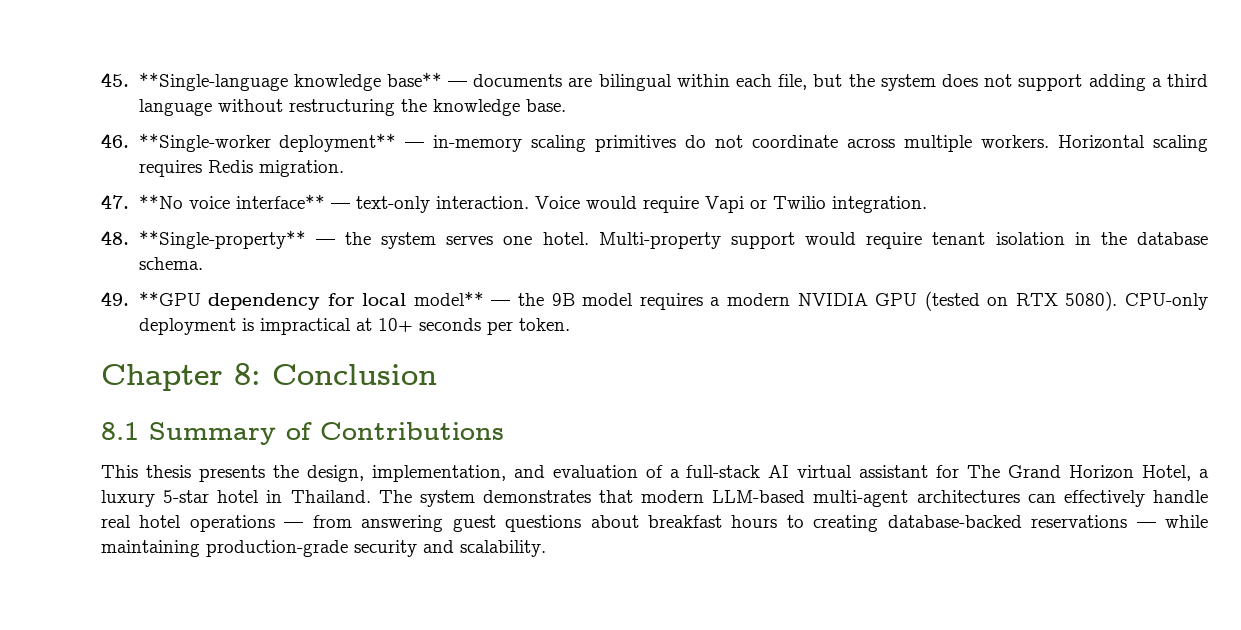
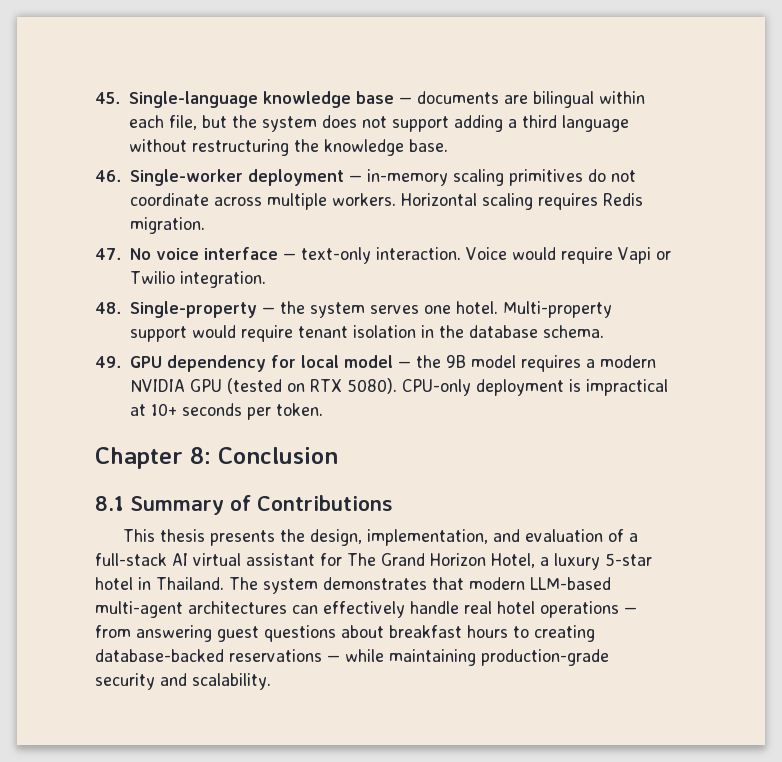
- 45. **Single-language knowledge base** — documents are bilingual within each file, but the system does not support adding a third language without restructuring the knowledge base.
+ 45. Single-language knowledge base — documents are bilingual within each file, but the system does not support adding a third language without restructuring the knowledge base.
- 46. **Single-worker deployment** — in-memory scaling primitives do not coordinate across multiple workers.
+ 46. Single-worker deployment — in-memory scaling primitives do not coordinate across multiple workers.
- 47. **No voice interface** — text-only interaction.
+ 47. No voice interface — text-only interaction.
- 48. **Single-property** — the system serves one hotel.
+ 48. Single-property — the system serves one hotel.
- 49. **GPU dependency for local model** — the 9B model requires a modern NVIDIA GPU (tested on RTX 5080).
+ 49. GPU dependency for local model — the 9B model requires a modern NVIDIA GPU (tested on RTX 5080).

